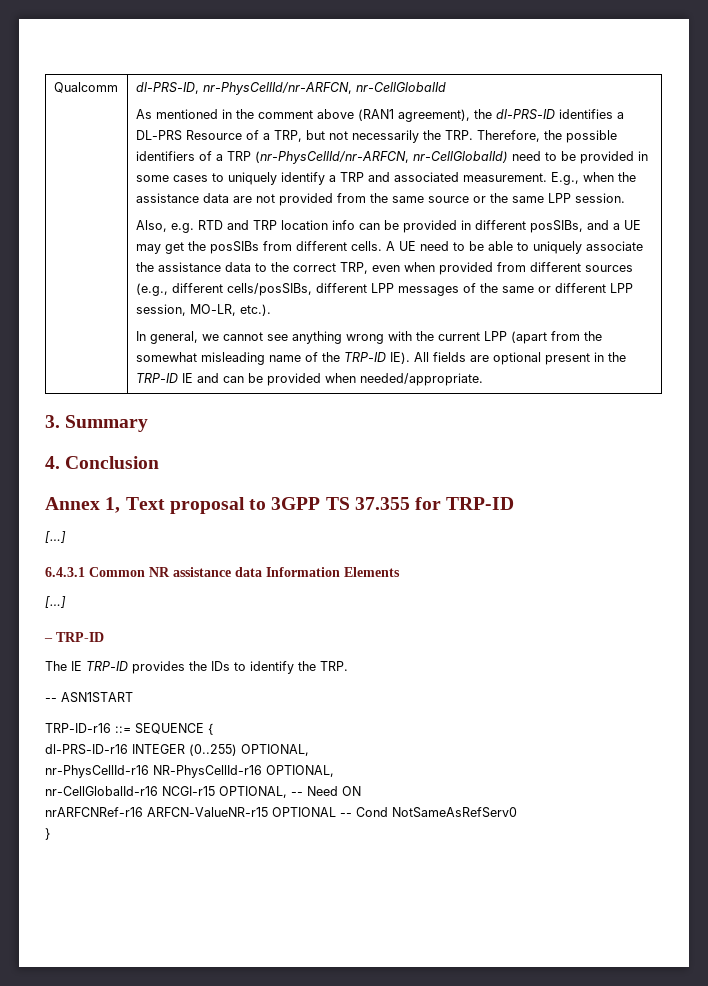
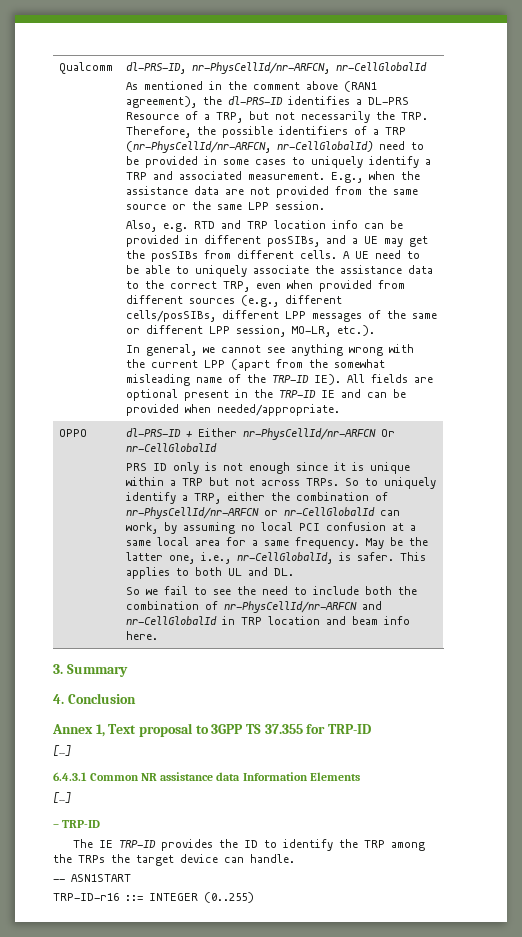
+ OPPO | dl-PRS-ID + Either nr-PhysCellId/nr-ARFCN Or nr-CellGlobalId
+ PRS ID only is not enough since it is unique within a TRP but not across TRPs. So to uniquely identify a TRP, either the combination of nr-PhysCellId/nr-ARFCN or nr-CellGlobalId can work, by assuming no local PCI confusion at a same local area for a same frequency. May be the latter one, i.e., nr-CellGlobalId, is safer. This applies to both UL and DL.
+ So we fail to see the need to include both the combination of nr-PhysCellId/nr-ARFCN and nr-CellGlobalId in TRP location and beam info here.
- The IE TRP-ID provides the IDs to identify the TRP.
+ The IE TRP-ID provides the ID to identify the TRP among the TRPs the target device can handle.
  -- ASN1START
- TRP-ID-r16 ::= SEQUENCE {
- dl-PRS-ID-r16 INTEGER (0..255) OPTIONAL,
- nr-PhysCellId-r16 NR-PhysCellId-r16 OPTIONAL,
- nr-CellGlobalId-r16 NCGI-r15 OPTIONAL, -- Need ON
- nrARFCNRef-r16 ARFCN-ValueNR-r15 OPTIONAL -- Cond NotSameAsRefServ0
- }
+ TRP-ID-r16 ::= INTEGER (0..255)

